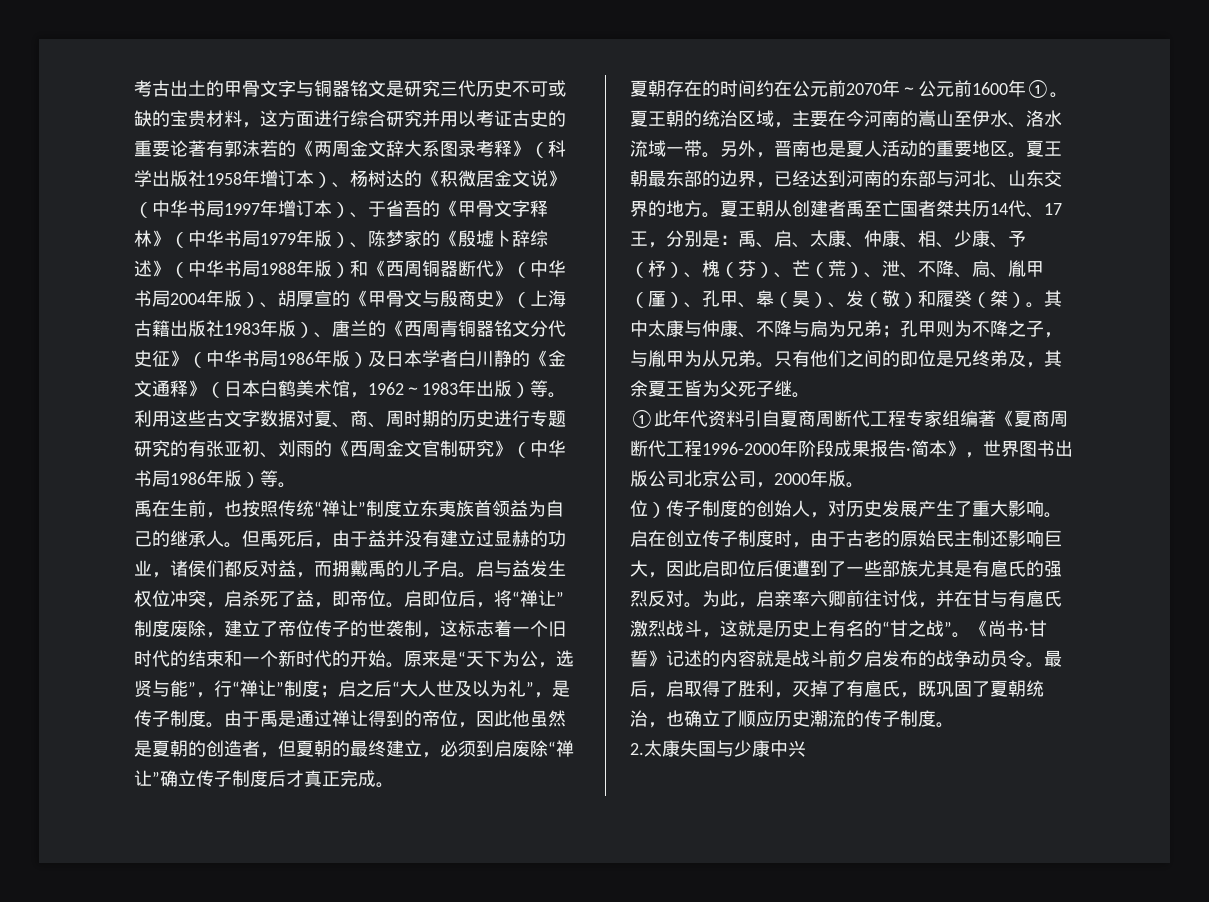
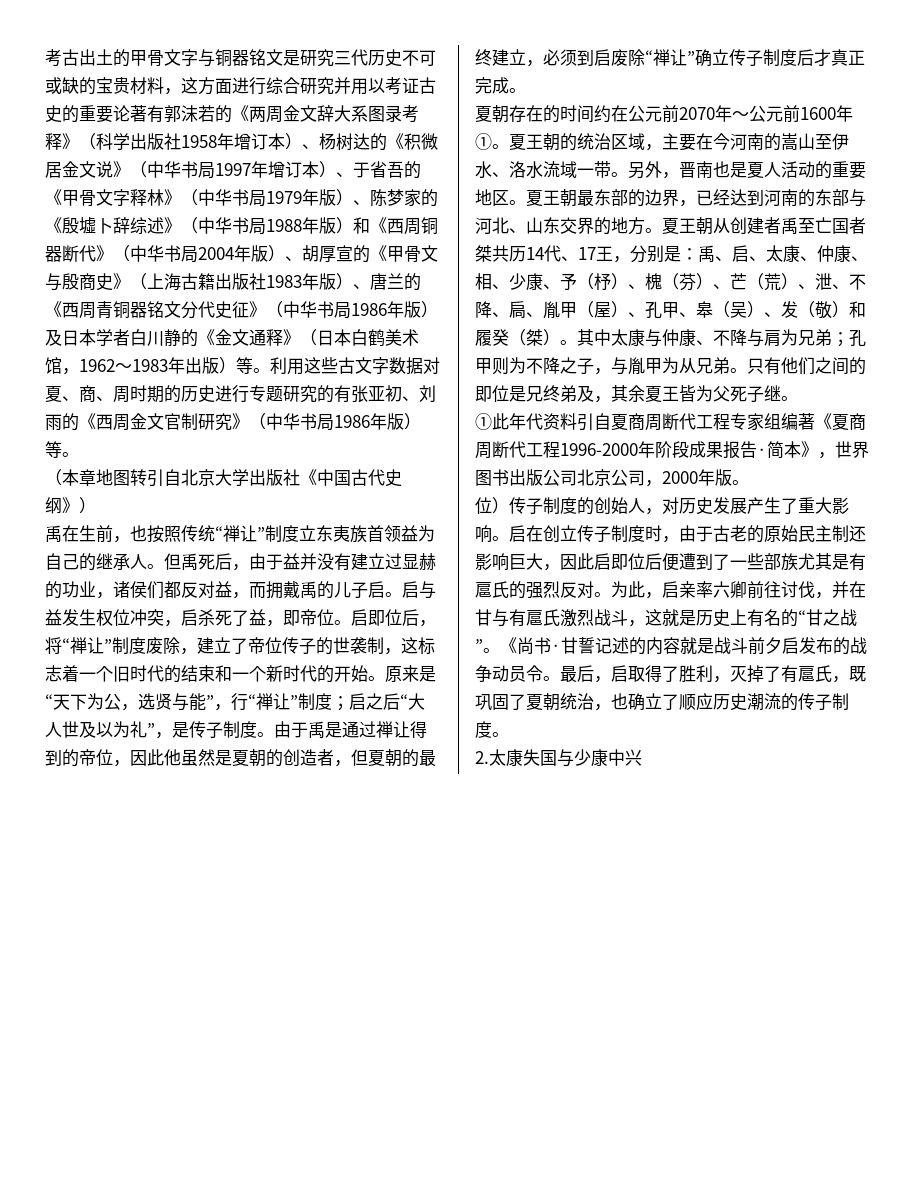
+ （本章地图转引自北京大学出版社《中国古代史纲》）
- 夏王朝从创建者禹至亡国者桀共历14代、17王，分别是：禹、启、太康、仲康、相、少康、予（杼）、槐（芬）、芒（荒）、泄、不降、扃、胤甲（厪）、孔甲、皋（昊）、发（敬）和履癸（桀）。
+ 夏王朝从创建者禹至亡国者桀共历14代、17王，分别是：禹、启、太康、仲康、相、少康、予（杼）、槐（芬）、芒（荒）、泄、不降、扃、胤甲（屋）、孔甲、皋（吴）、发（敬）和履癸（桀）。
- 其中太康与仲康、不降与扃为兄弟；孔甲则为不降之子，与胤甲为从兄弟。
+ 其中太康与仲康、不降与肩为兄弟；孔甲则为不降之子，与胤甲为从兄弟。
- 《尚书·甘誓》记述的内容就是战斗前夕启发布的战争动员令。
+ 《尚书·甘誓记述的内容就是战斗前夕启发布的战争动员令。

